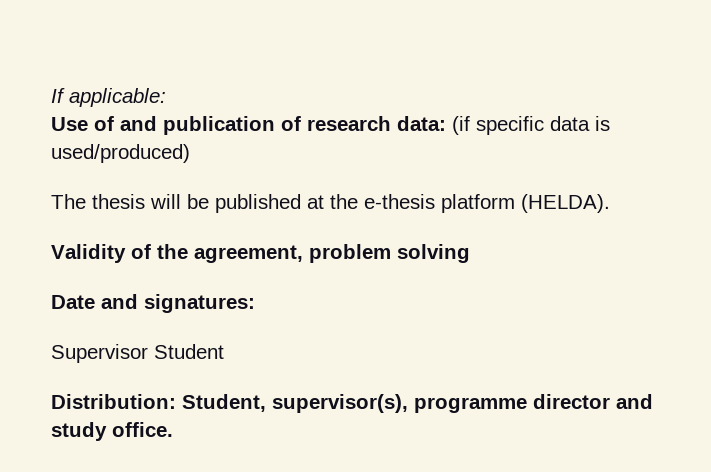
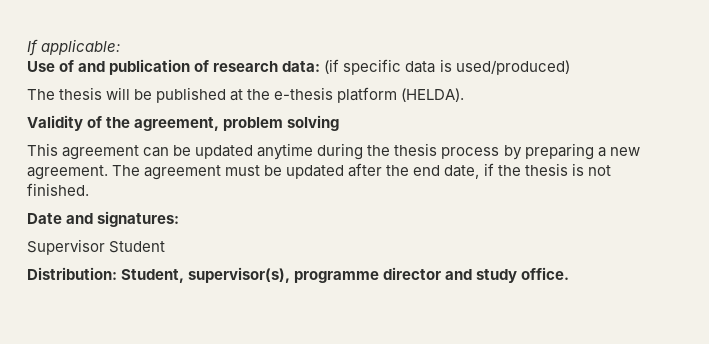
+ This agreement can be updated anytime during the thesis process by preparing a new agreement. The agreement must be updated after the end date, if the thesis is not finished.

